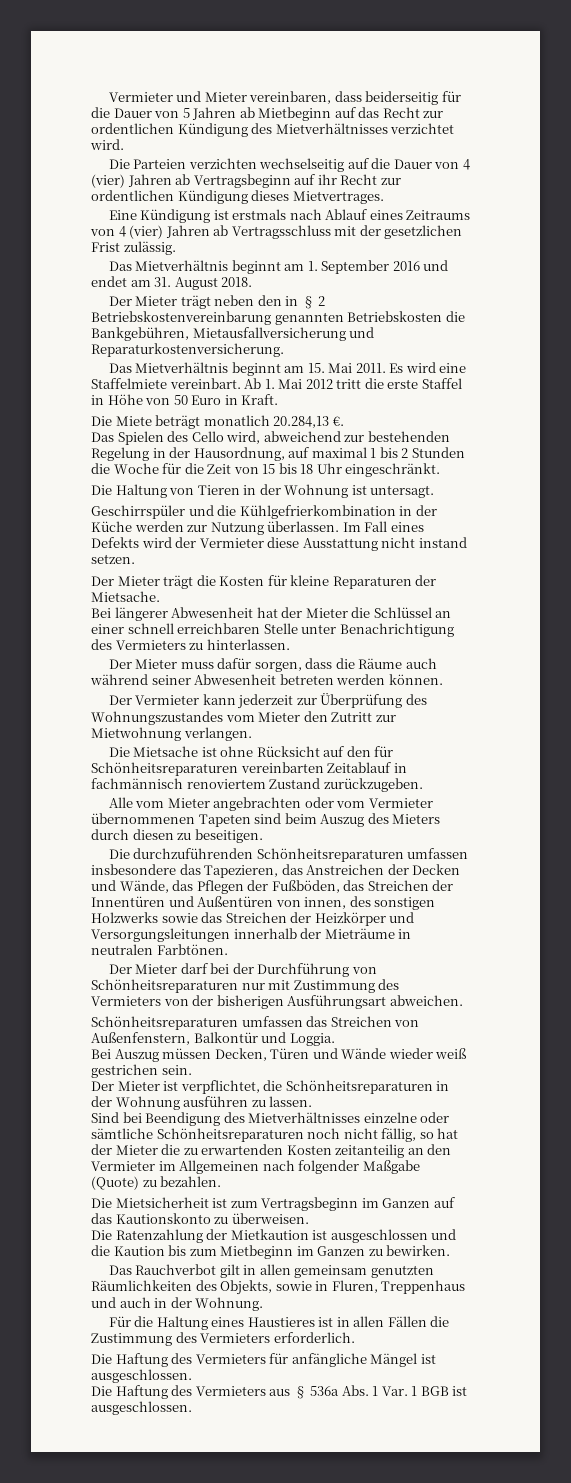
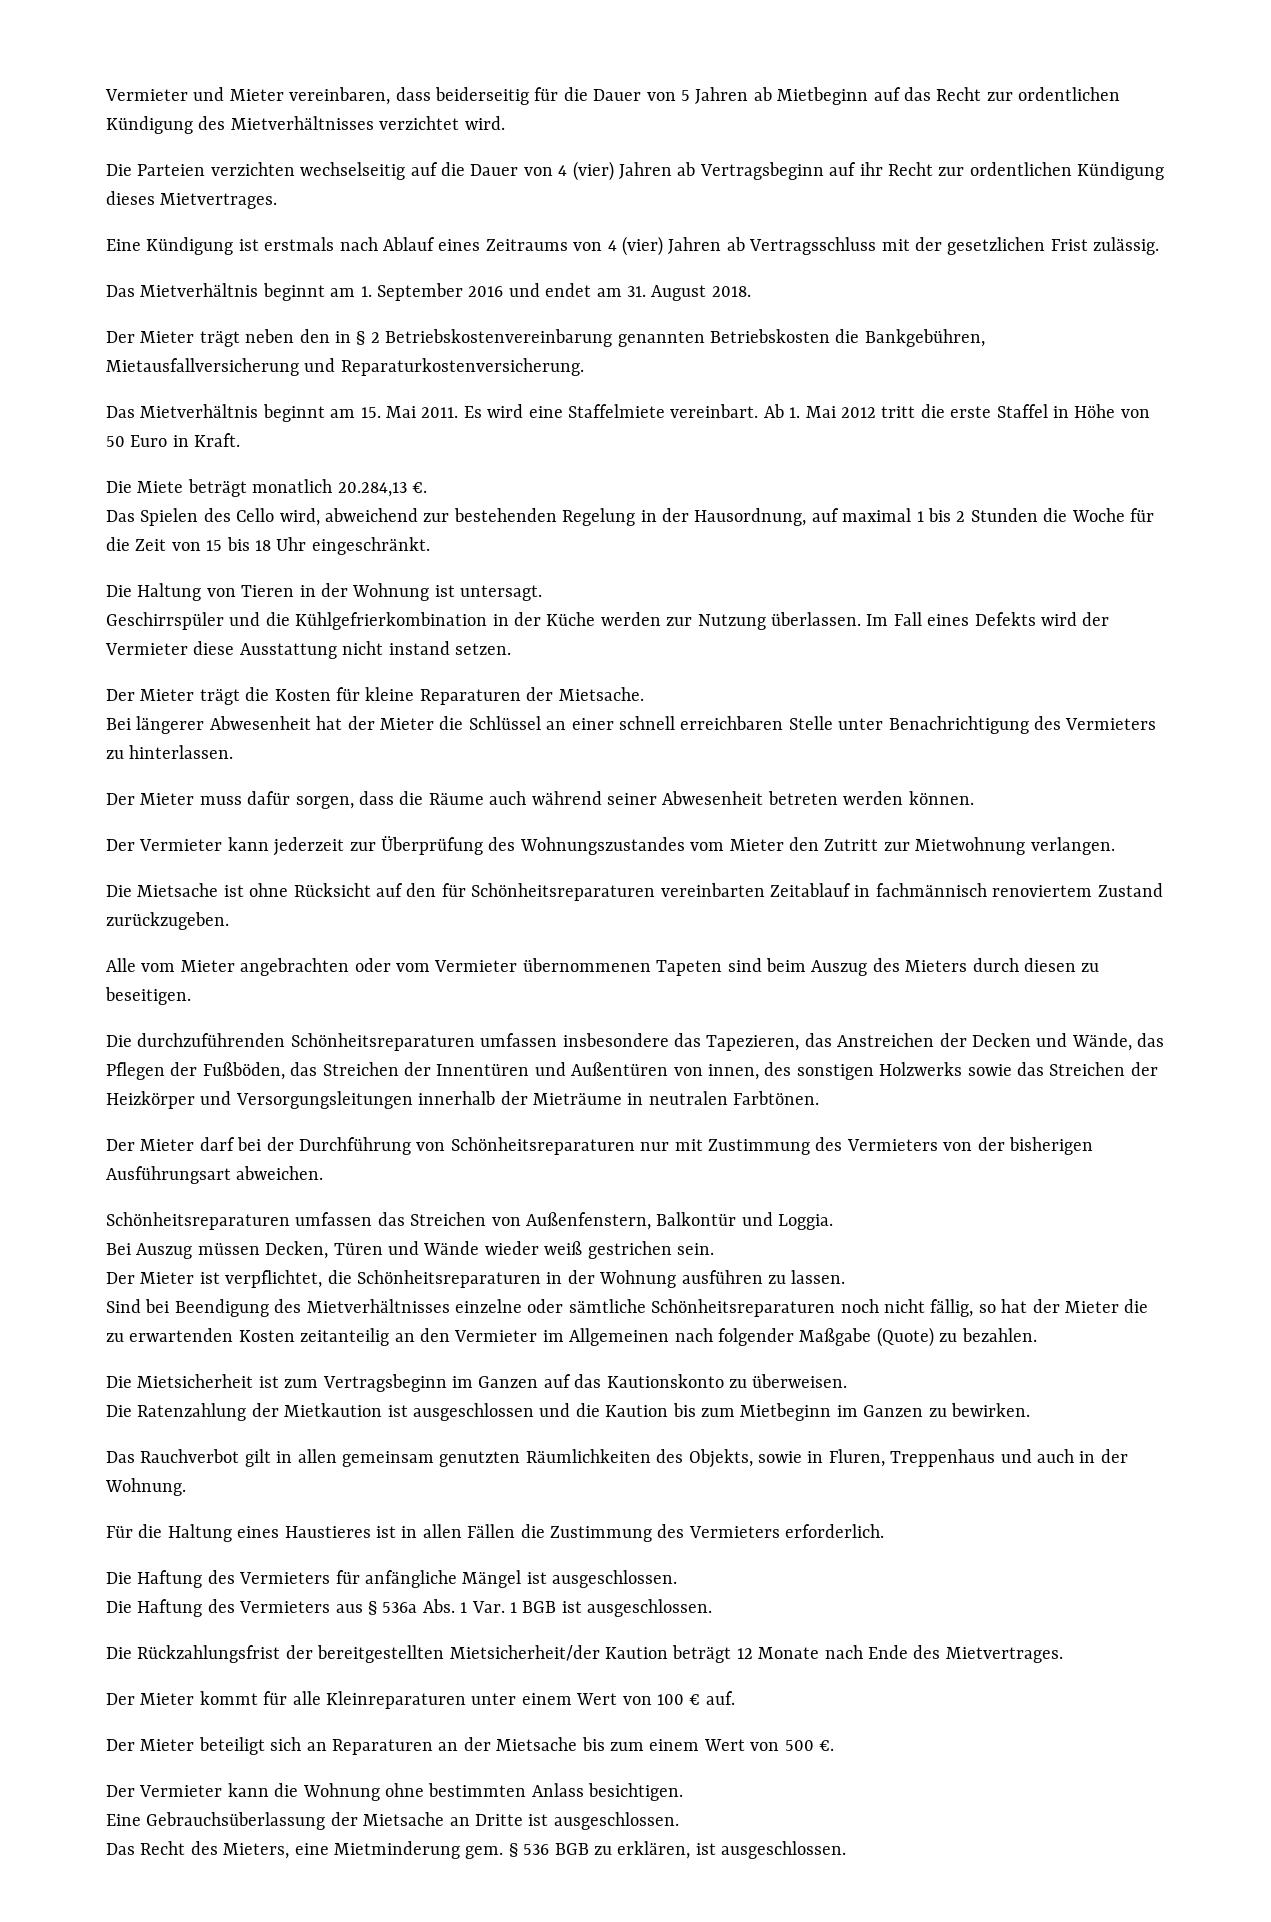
+ Die Rückzahlungsfrist der bereitgestellten Mietsicherheit/der Kaution beträgt 12 Monate nach Ende des Mietvertrages.
+ Der Mieter kommt für alle Kleinreparaturen unter einem Wert von 100 € auf.
+ Der Mieter beteiligt sich an Reparaturen an der Mietsache bis zum einem Wert von 500 €.
+ Der Vermieter kann die Wohnung ohne bestimmten Anlass besichtigen.
+ Eine Gebrauchsüberlassung der Mietsache an Dritte ist ausgeschlossen.
+ Das Recht des Mieters, eine Mietminderung gem. § 536 BGB zu erklären, ist ausgeschlossen.

